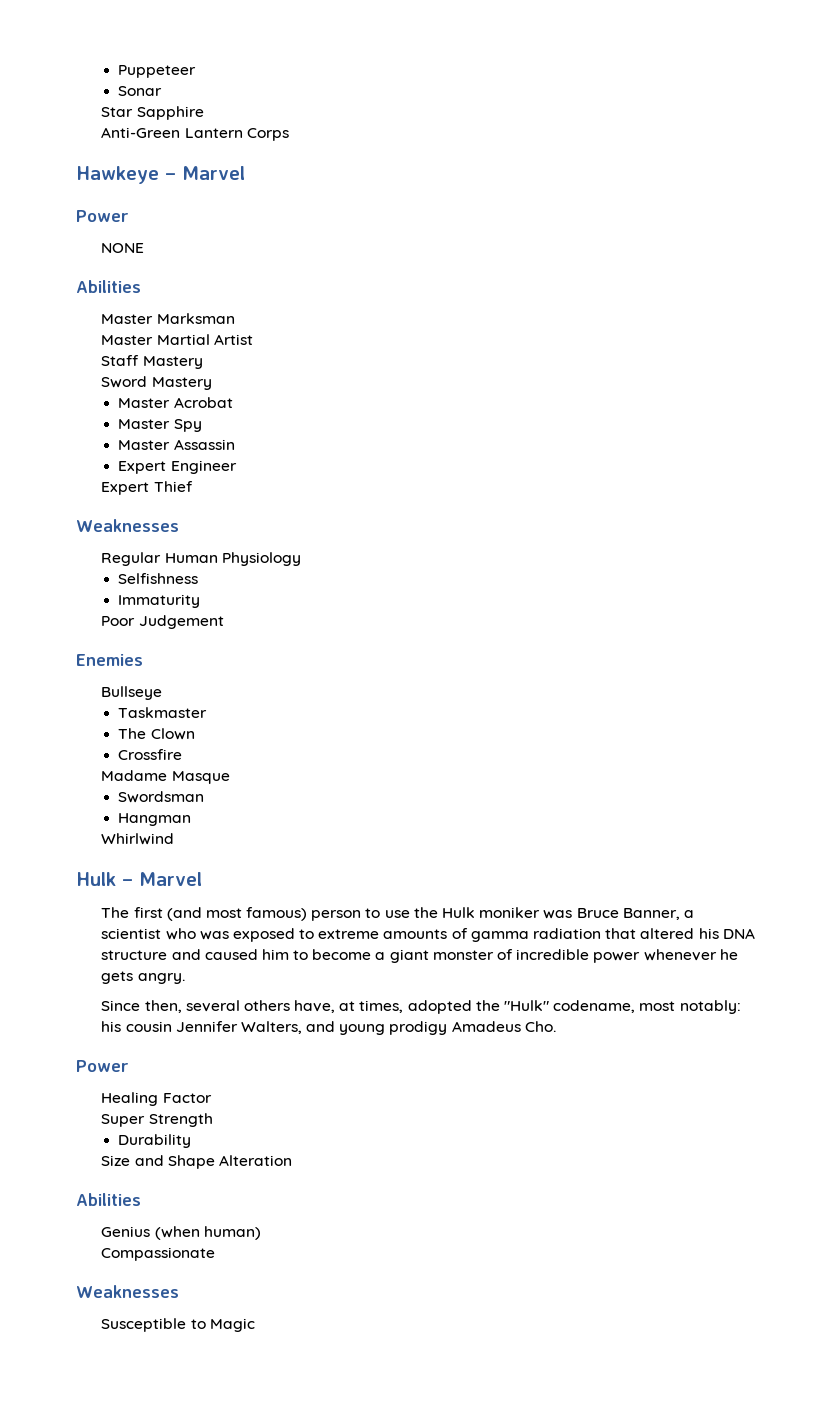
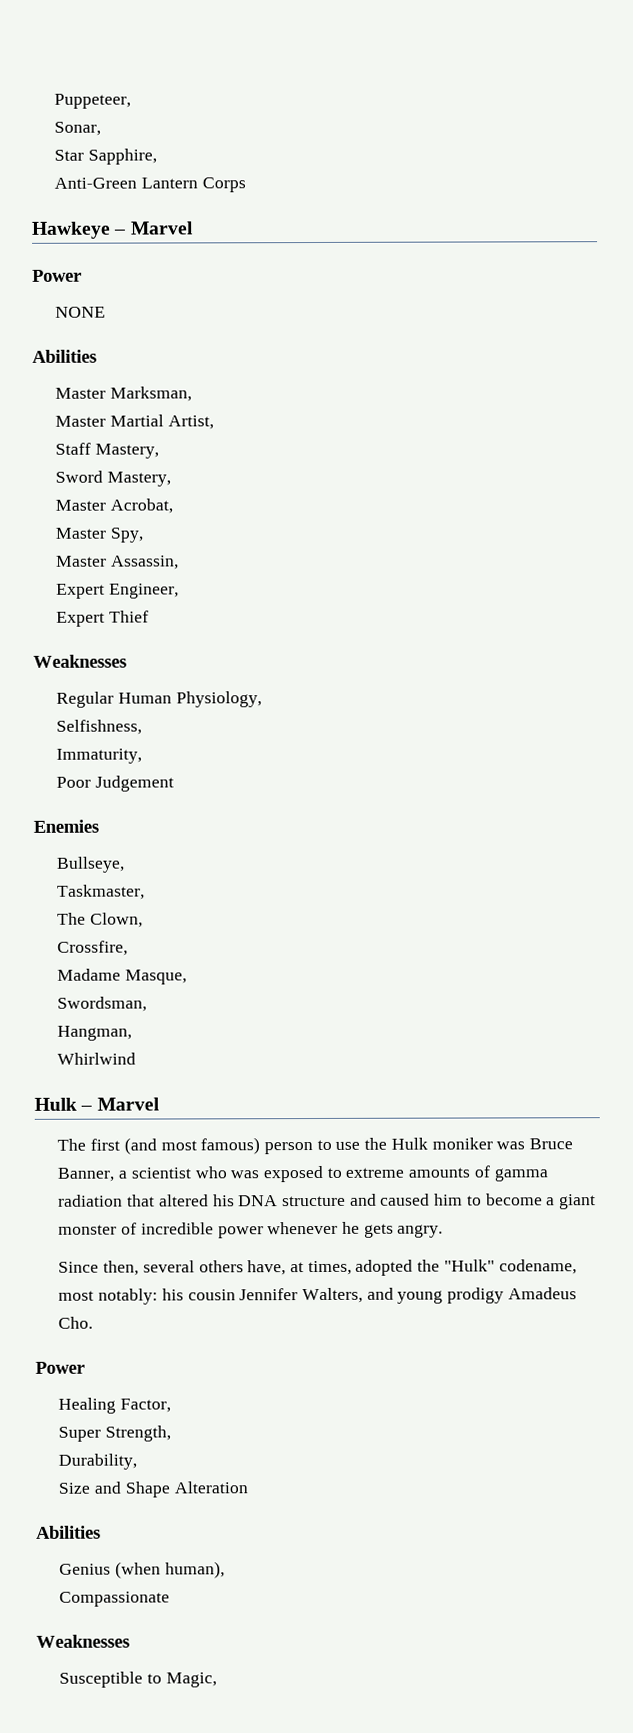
- Puppeteer
- Sonar
+ Puppeteer,
+ Sonar,
- Star Sapphire
+ Star Sapphire,
- Master Marksman
+ Master Marksman,
- Master Martial Artist
+ Master Martial Artist,
- Staff Mastery
+ Staff Mastery,
- Sword Mastery
- Master Acrobat
- Master Spy
- Master Assassin
- Expert Engineer
+ Sword Mastery,
+ Master Acrobat,
+ Master Spy,
+ Master Assassin,
+ Expert Engineer,
- Regular Human Physiology
- Selfishness
- Immaturity
+ Regular Human Physiology,
+ Selfishness,
+ Immaturity,
- Bullseye
- Taskmaster
- The Clown
- Crossfire
+ Bullseye,
+ Taskmaster,
+ The Clown,
+ Crossfire,
- Madame Masque
- Swordsman
- Hangman
+ Madame Masque,
+ Swordsman,
+ Hangman,
- Healing Factor
+ Healing Factor,
- Super Strength
- Durability
+ Super Strength,
+ Durability,
- Genius (when human)
+ Genius (when human),
- Susceptible to Magic
+ Susceptible to Magic,

